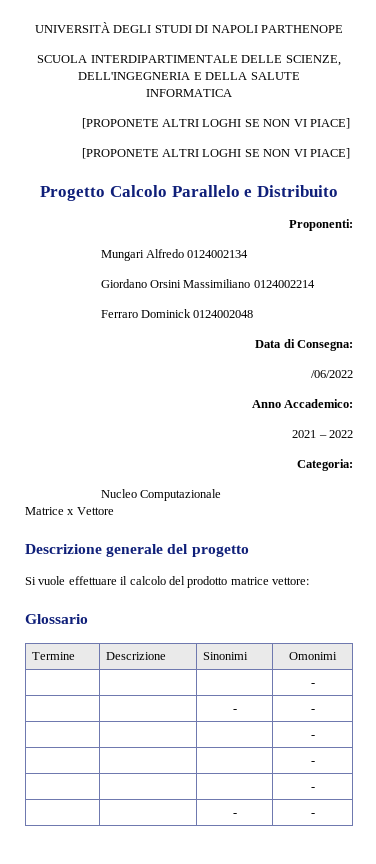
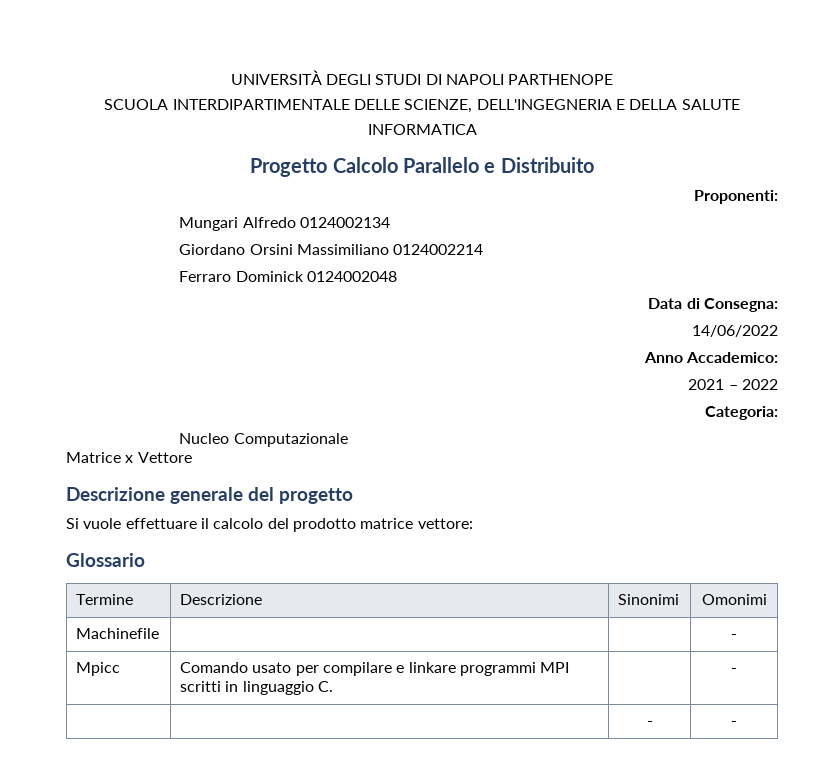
  INFORMATICA
- [PROPONETE ALTRI LOGHI SE NON VI PIACE]
- [PROPONETE ALTRI LOGHI SE NON VI PIACE]
- /06/2022
+ 14/06/2022
  Termine | Descrizione | Sinonimi | Omonimi
- | | | -
- | | - | -
- | | | -
- | | | -
- | | | -
+ Machinefile | | | -
+ Mpicc | Comando usato per compilare e linkare programmi MPI scritti in linguaggio C. | | -

